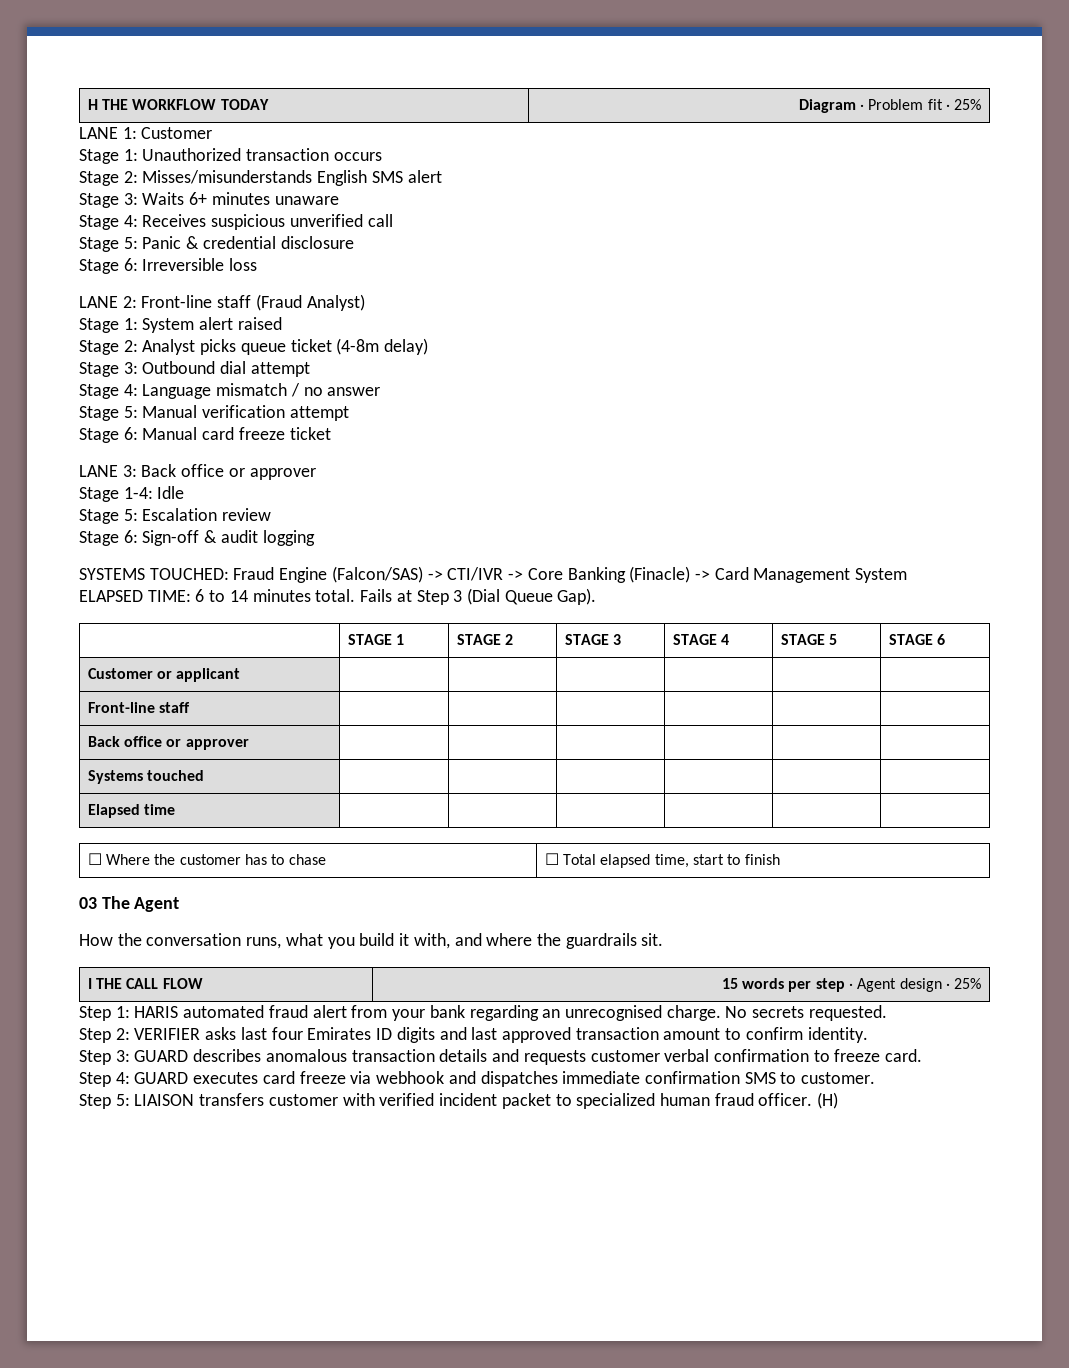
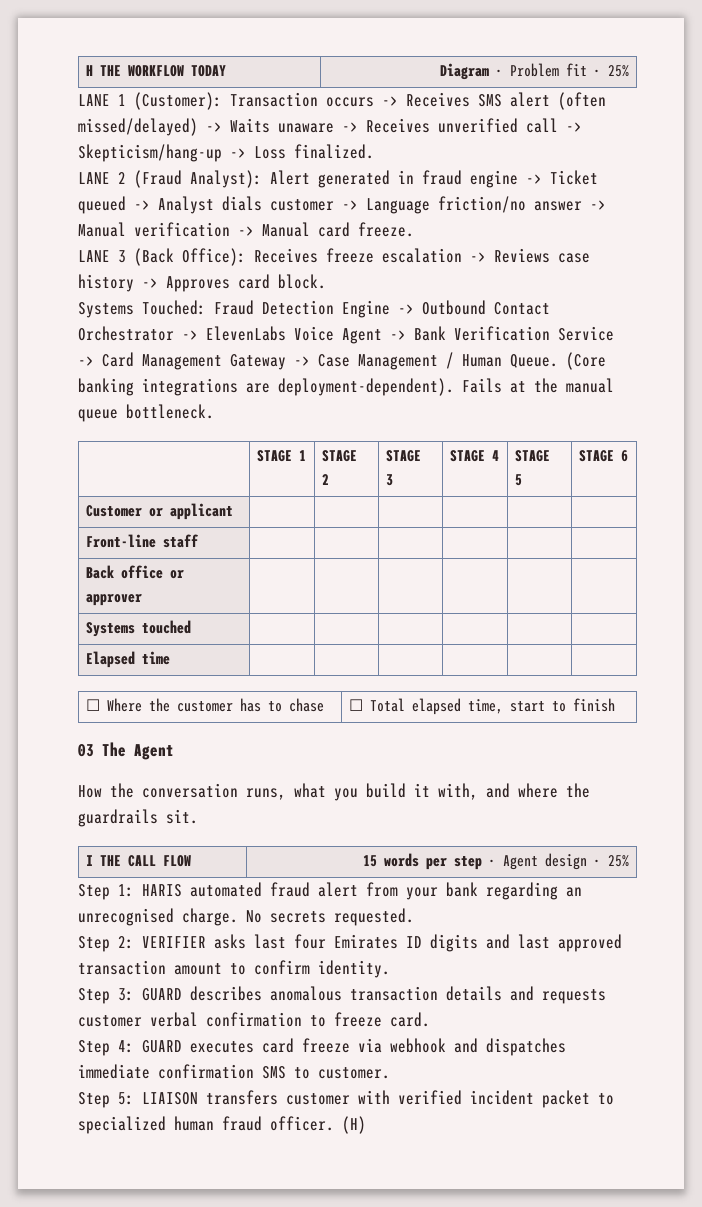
- LANE 1: Customer
- Stage 1: Unauthorized transaction occurs
- Stage 2: Misses/misunderstands English SMS alert
- Stage 3: Waits 6+ minutes unaware
- Stage 4: Receives suspicious unverified call
- Stage 5: Panic & credential disclosure
- Stage 6: Irreversible loss
- LANE 2: Front-line staff (Fraud Analyst)
- Stage 1: System alert raised
- Stage 2: Analyst picks queue ticket (4-8m delay)
- Stage 3: Outbound dial attempt
- Stage 4: Language mismatch / no answer
- Stage 5: Manual verification attempt
- Stage 6: Manual card freeze ticket
- LANE 3: Back office or approver
- Stage 1-4: Idle
- Stage 5: Escalation review
- Stage 6: Sign-off & audit logging
- SYSTEMS TOUCHED: Fraud Engine (Falcon/SAS) -> CTI/IVR -> Core Banking (Finacle) -> Card Management System
- ELAPSED TIME: 6 to 14 minutes total. Fails at Step 3 (Dial Queue Gap).
+ LANE 1 (Customer): Transaction occurs -> Receives SMS alert (often missed/delayed) -> Waits unaware -> Receives unverified call -> Skepticism/hang-up -> Loss finalized.
+ LANE 2 (Fraud Analyst): Alert generated in fraud engine -> Ticket queued -> Analyst dials customer -> Language friction/no answer -> Manual verification -> Manual card freeze.
+ LANE 3 (Back Office): Receives freeze escalation -> Reviews case history -> Approves card block.
+ Systems Touched: Fraud Detection Engine -> Outbound Contact Orchestrator -> ElevenLabs Voice Agent -> Bank Verification Service -> Card Management Gateway -> Case Management / Human Queue. (Core banking integrations are deployment-dependent). Fails at the manual queue bottleneck.

